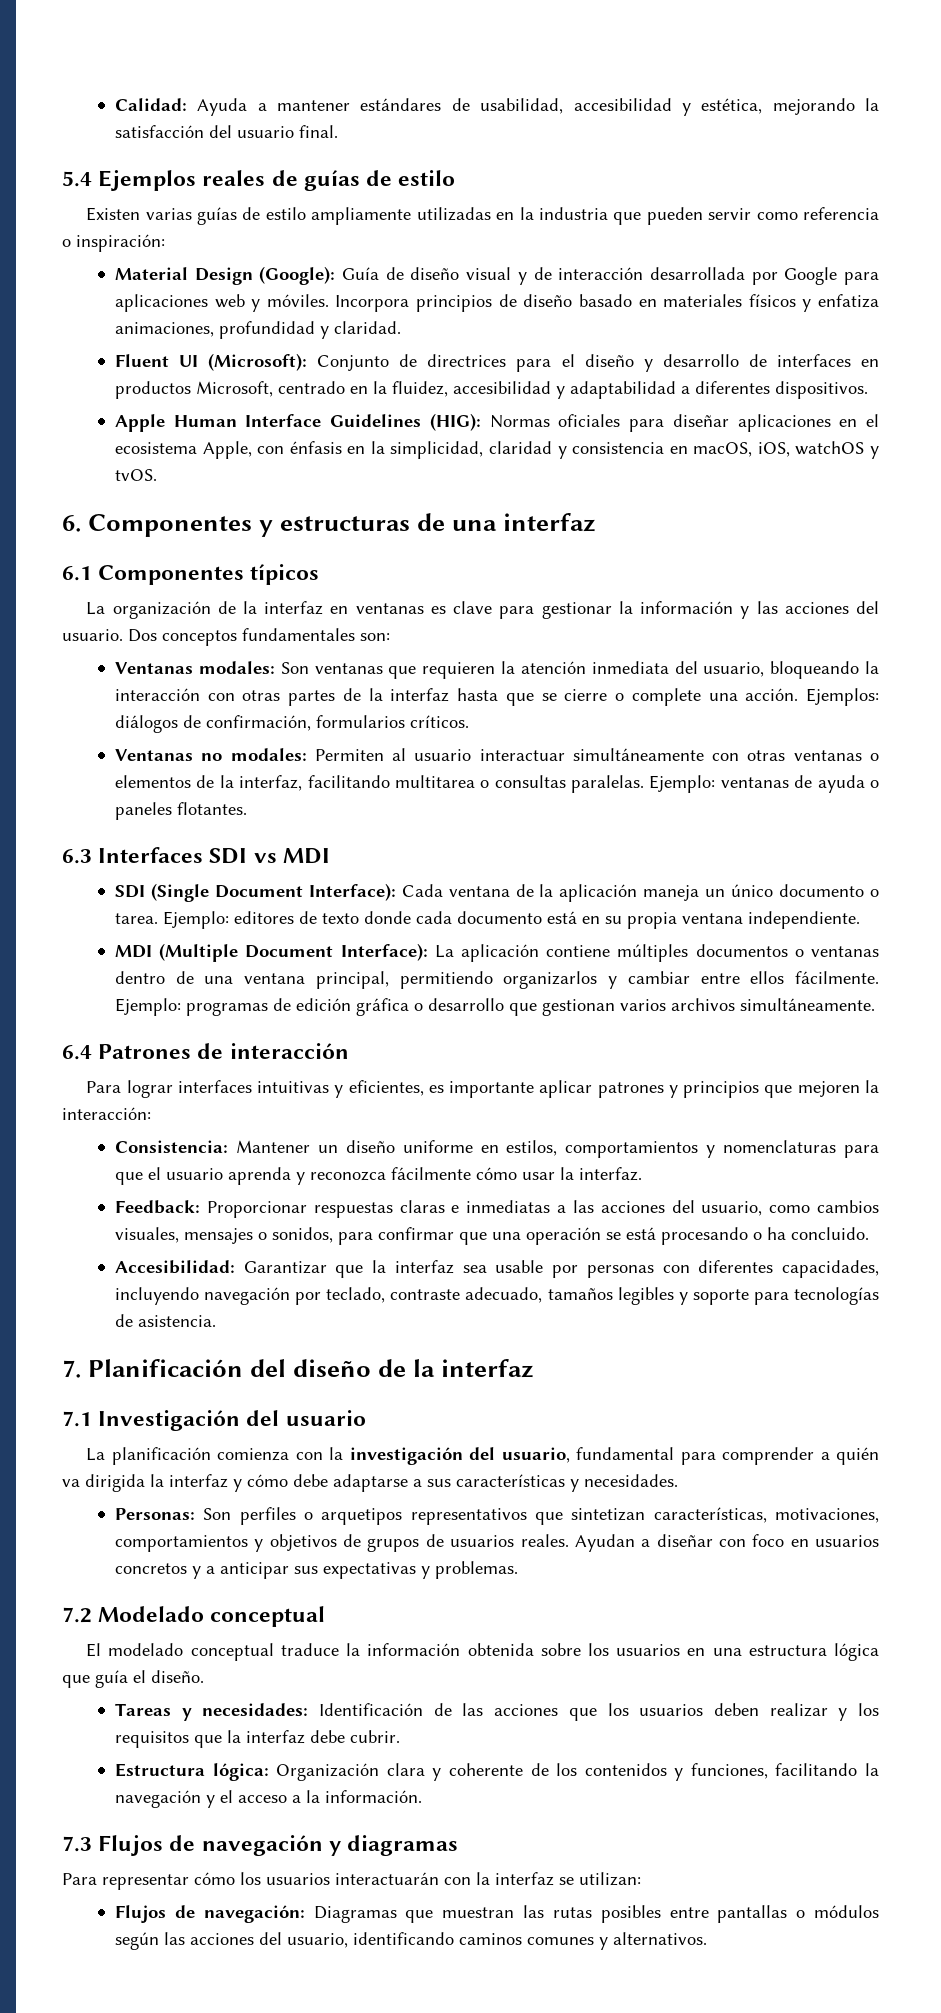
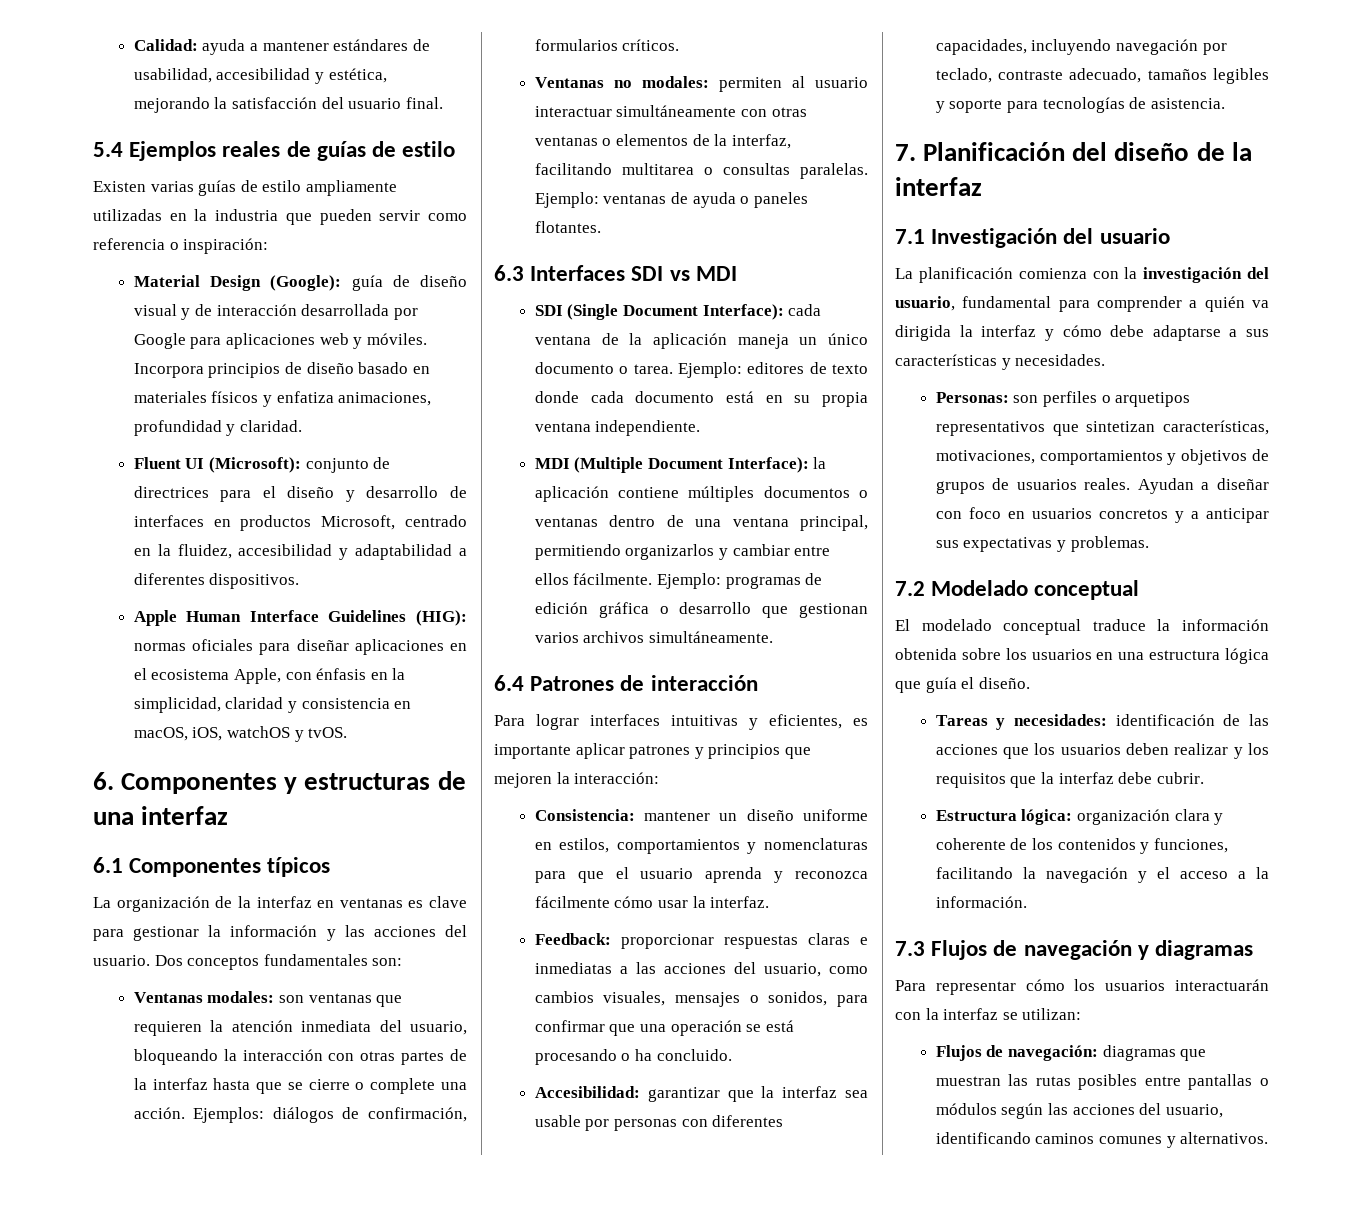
- Calidad: Ayuda a mantener estándares de usabilidad, accesibilidad y estética, mejorando la satisfacción del usuario final.
+ Calidad: ayuda a mantener estándares de usabilidad, accesibilidad y estética, mejorando la satisfacción del usuario final.
- Material Design (Google): Guía de diseño visual y de interacción desarrollada por Google para aplicaciones web y móviles.
+ Material Design (Google): guía de diseño visual y de interacción desarrollada por Google para aplicaciones web y móviles.
- Fluent UI (Microsoft): Conjunto de directrices para el diseño y desarrollo de interfaces en productos Microsoft, centrado en la fluidez, accesibilidad y adaptabilidad a diferentes dispositivos.
+ Fluent UI (Microsoft): conjunto de directrices para el diseño y desarrollo de interfaces en productos Microsoft, centrado en la fluidez, accesibilidad y adaptabilidad a diferentes dispositivos.
- Apple Human Interface Guidelines (HIG): Normas oficiales para diseñar aplicaciones en el ecosistema Apple, con énfasis en la simplicidad, claridad y consistencia en macOS, iOS, watchOS y tvOS.
+ Apple Human Interface Guidelines (HIG): normas oficiales para diseñar aplicaciones en el ecosistema Apple, con énfasis en la simplicidad, claridad y consistencia en macOS, iOS, watchOS y tvOS.
- Ventanas modales: Son ventanas que requieren la atención inmediata del usuario, bloqueando la interacción con otras partes de la interfaz hasta que se cierre o complete una acción.
+ Ventanas modales: son ventanas que requieren la atención inmediata del usuario, bloqueando la interacción con otras partes de la interfaz hasta que se cierre o complete una acción.
- Ventanas no modales: Permiten al usuario interactuar simultáneamente con otras ventanas o elementos de la interfaz, facilitando multitarea o consultas paralelas.
+ Ventanas no modales: permiten al usuario interactuar simultáneamente con otras ventanas o elementos de la interfaz, facilitando multitarea o consultas paralelas.
- SDI (Single Document Interface): Cada ventana de la aplicación maneja un único documento o tarea.
+ SDI (Single Document Interface): cada ventana de la aplicación maneja un único documento o tarea.
- MDI (Multiple Document Interface): La aplicación contiene múltiples documentos o ventanas dentro de una ventana principal, permitiendo organizarlos y cambiar entre ellos fácilmente.
+ MDI (Multiple Document Interface): la aplicación contiene múltiples documentos o ventanas dentro de una ventana principal, permitiendo organizarlos y cambiar entre ellos fácilmente.
- Consistencia: Mantener un diseño uniforme en estilos, comportamientos y nomenclaturas para que el usuario aprenda y reconozca fácilmente cómo usar la interfaz.
+ Consistencia: mantener un diseño uniforme en estilos, comportamientos y nomenclaturas para que el usuario aprenda y reconozca fácilmente cómo usar la interfaz.
- Feedback: Proporcionar respuestas claras e inmediatas a las acciones del usuario, como cambios visuales, mensajes o sonidos, para confirmar que una operación se está procesando o ha concluido.
+ Feedback: proporcionar respuestas claras e inmediatas a las acciones del usuario, como cambios visuales, mensajes o sonidos, para confirmar que una operación se está procesando o ha concluido.
- Accesibilidad: Garantizar que la interfaz sea usable por personas con diferentes capacidades, incluyendo navegación por teclado, contraste adecuado, tamaños legibles y soporte para tecnologías de asistencia.
+ Accesibilidad: garantizar que la interfaz sea usable por personas con diferentes capacidades, incluyendo navegación por teclado, contraste adecuado, tamaños legibles y soporte para tecnologías de asistencia.
- Personas: Son perfiles o arquetipos representativos que sintetizan características, motivaciones, comportamientos y objetivos de grupos de usuarios reales.
+ Personas: son perfiles o arquetipos representativos que sintetizan características, motivaciones, comportamientos y objetivos de grupos de usuarios reales.
- Tareas y necesidades: Identificación de las acciones que los usuarios deben realizar y los requisitos que la interfaz debe cubrir.
+ Tareas y necesidades: identificación de las acciones que los usuarios deben realizar y los requisitos que la interfaz debe cubrir.
- Estructura lógica: Organización clara y coherente de los contenidos y funciones, facilitando la navegación y el acceso a la información.
+ Estructura lógica: organización clara y coherente de los contenidos y funciones, facilitando la navegación y el acceso a la información.
- Flujos de navegación: Diagramas que muestran las rutas posibles entre pantallas o módulos según las acciones del usuario, identificando caminos comunes y alternativos.
+ Flujos de navegación: diagramas que muestran las rutas posibles entre pantallas o módulos según las acciones del usuario, identificando caminos comunes y alternativos.

